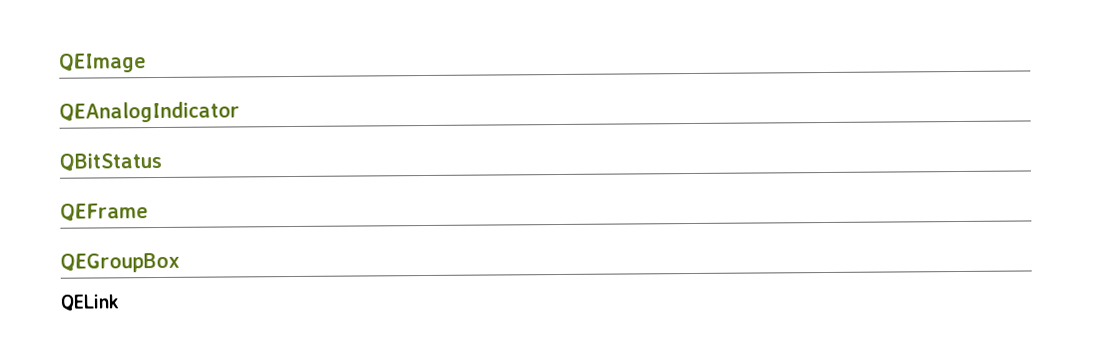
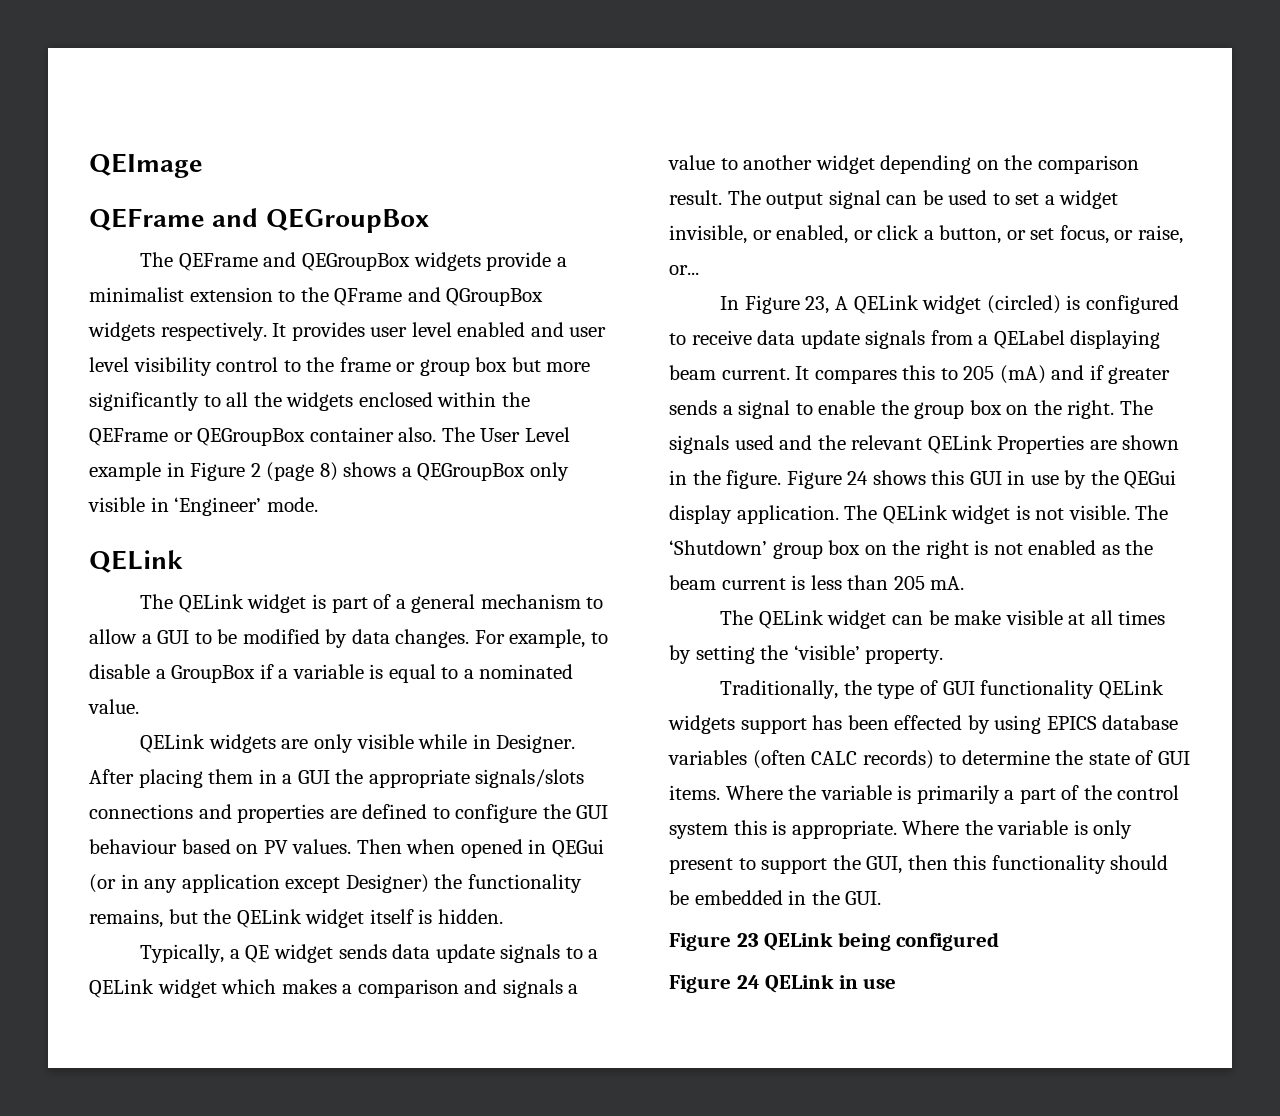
  QEImage
- QEAnalogIndicator
- QBitStatus
- QEFrame
- QEGroupBox
+ QEFrame and QEGroupBox
+ The QEFrame and QEGroupBox widgets provide a minimalist extension to the QFrame and QGroupBox widgets respectively. It provides user level enabled and user level visibility control to the frame or group box but more significantly to all the widgets enclosed within the QEFrame or QEGroupBox container also. The User Level example in Figure 2 (page 8) shows a QEGroupBox only visible in ‘Engineer’ mode.
  QELink
+ The QELink widget is part of a general mechanism to allow a GUI to be modified by data changes. For example, to disable a GroupBox if a variable is equal to a nominated value.
+ QELink widgets are only visible while in Designer. After placing them in a GUI the appropriate signals/slots connections and properties are defined to configure the GUI behaviour based on PV values. Then when opened in QEGui (or in any application except Designer) the functionality remains, but the QELink widget itself is hidden.
+ Typically, a QE widget sends data update signals to a QELink widget which makes a comparison and signals a value to another widget depending on the comparison result. The output signal can be used to set a widget invisible, or enabled, or click a button, or set focus, or raise, or...
+ In Figure 23, A QELink widget (circled) is configured to receive data update signals from a QELabel displaying beam current. It compares this to 205 (mA) and if greater sends a signal to enable the group box on the right. The signals used and the relevant QELink Properties are shown in the figure. Figure 24 shows this GUI in use by the QEGui display application. The QELink widget is not visible. The ‘Shutdown’ group box on the right is not enabled as the beam current is less than 205 mA.
+ The QELink widget can be make visible at all times by setting the ‘visible’ property.
+ Traditionally, the type of GUI functionality QELink widgets support has been effected by using EPICS database variables (often CALC records) to determine the state of GUI items. Where the variable is primarily a part of the control system this is appropriate. Where the variable is only present to support the GUI, then this functionality should be embedded in the GUI.
+ Figure 23 QELink being configured
+ Figure 24 QELink in use

